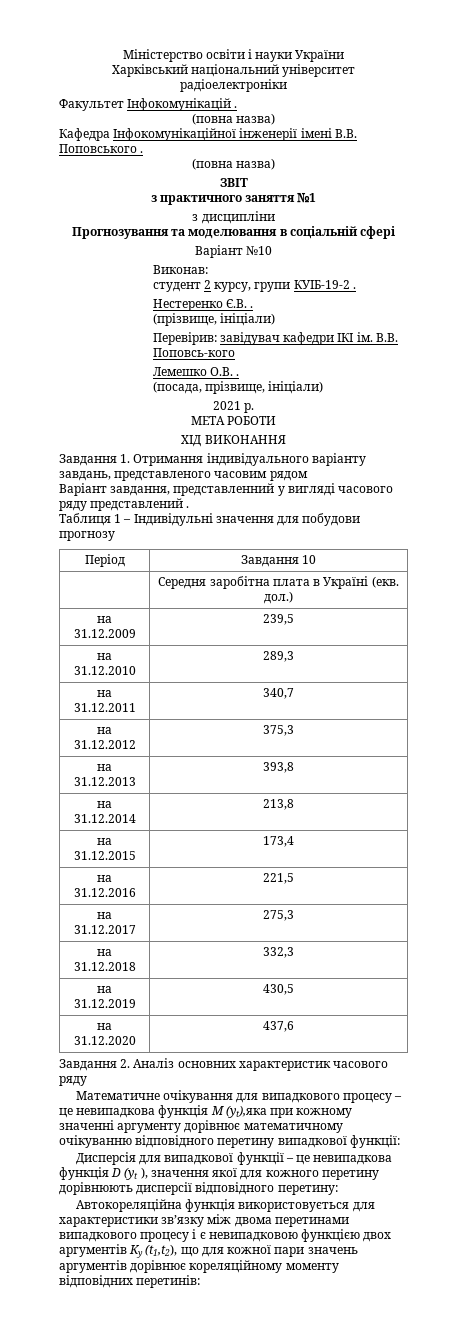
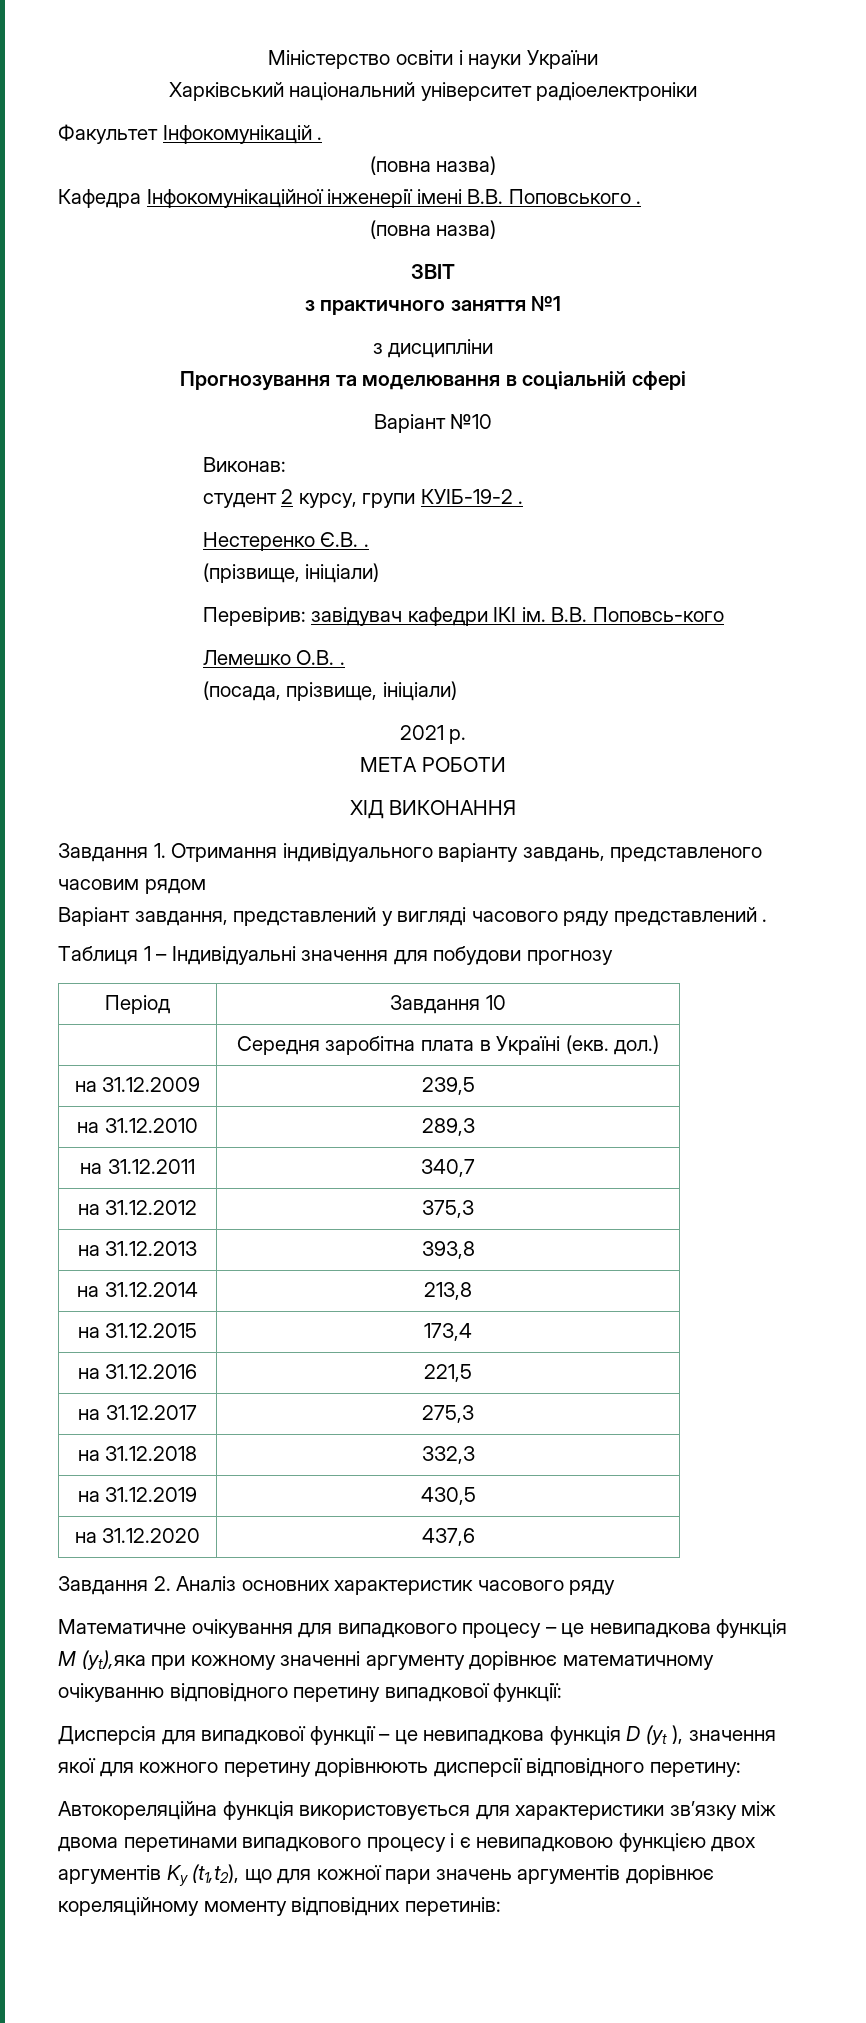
- Варіант завдання, представленний у вигляді часового ряду представлений .
+ Варіант завдання, представлений у вигляді часового ряду представлений .
- Таблиця 1 – Індивідульні значення для побудови прогнозу
+ Таблиця 1 – Індивідуальні значення для побудови прогнозу

